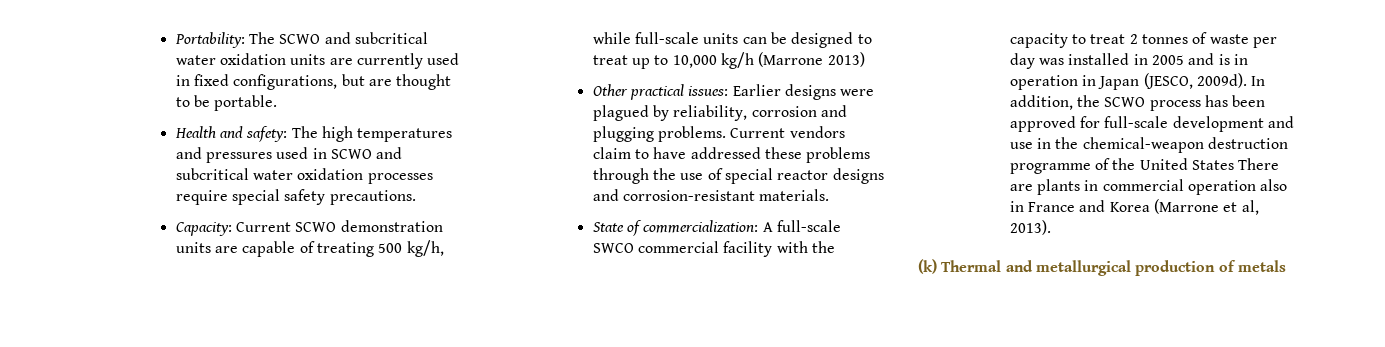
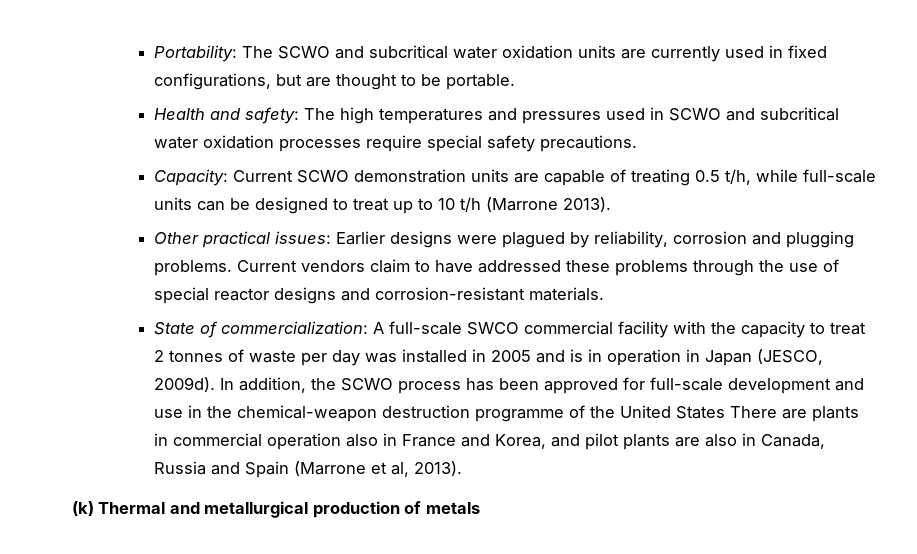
- Capacity: Current SCWO demonstration units are capable of treating 500 kg/h, while full-scale units can be designed to treat up to 10,000 kg/h (Marrone 2013)
+ Capacity: Current SCWO demonstration units are capable of treating 0.5 t/h, while full-scale units can be designed to treat up to 10 t/h (Marrone 2013).
- In addition, the SCWO process has been approved for full-scale development and use in the chemical-weapon destruction programme of the United States There are plants in commercial operation also in France and Korea (Marrone et al, 2013).
+ In addition, the SCWO process has been approved for full-scale development and use in the chemical-weapon destruction programme of the United States There are plants in commercial operation also in France and Korea, and pilot plants are also in Canada, Russia and Spain (Marrone et al, 2013).

